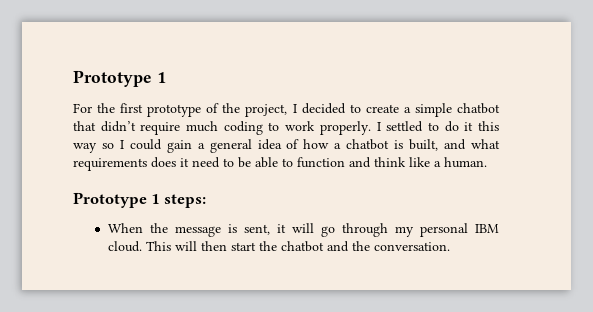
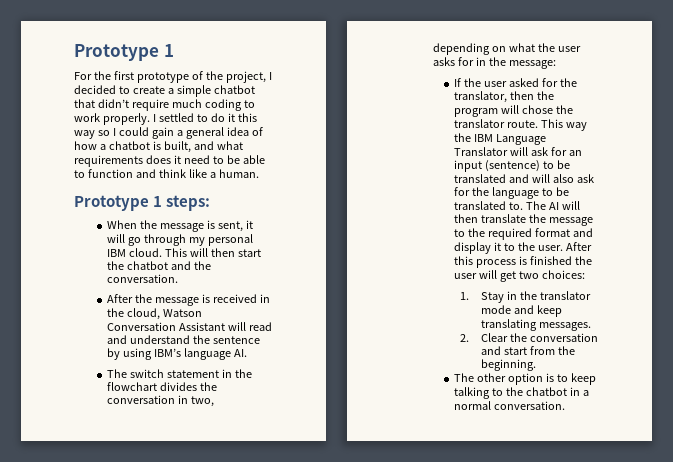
+ After the message is received in the cloud, Watson Conversation Assistant will read and understand the sentence by using IBM’s language AI.
+ The switch statement in the flowchart divides the conversation in two, depending on what the user asks for in the message:
+ If the user asked for the translator, then the program will chose the translator route. This way the IBM Language Translator will ask for an input (sentence) to be translated and will also ask for the language to be translated to. The AI will then translate the message to the required format and display it to the user. After this process is finished the user will get two choices:
+ 1. Stay in the translator mode and keep translating messages.
+ 2. Clear the conversation and start from the beginning.
+ The other option is to keep talking to the chatbot in a normal conversation.

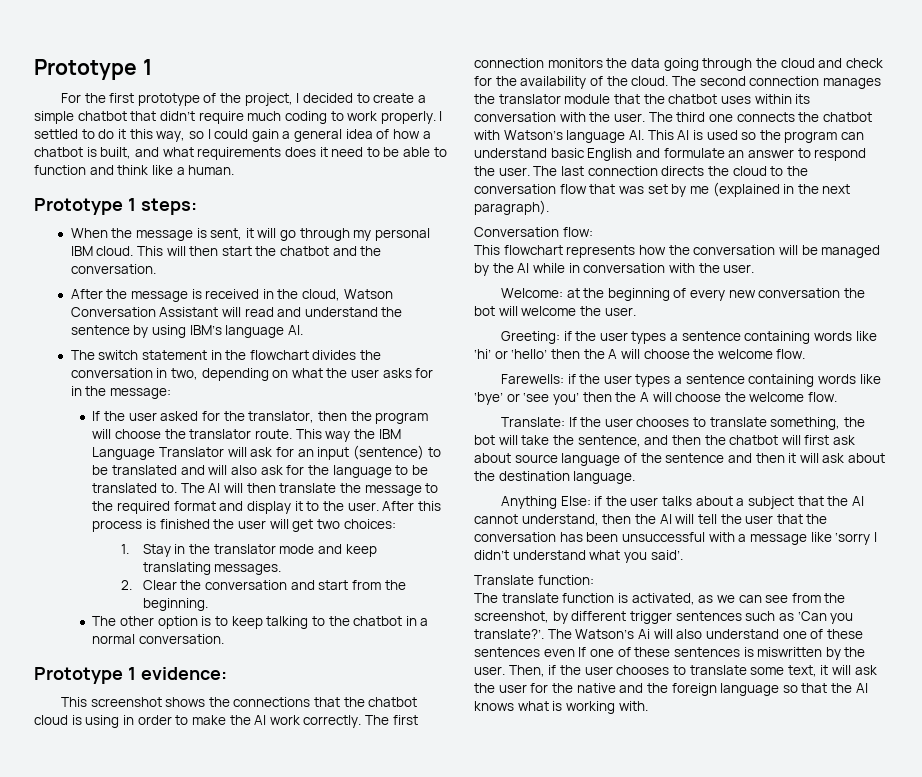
- I settled to do it this way so I could gain a general idea of how a chatbot is built, and what requirements does it need to be able to function and think like a human.
+ I settled to do it this way, so I could gain a general idea of how a chatbot is built, and what requirements does it need to be able to function and think like a human.
- If the user asked for the translator, then the program will chose the translator route.
+ If the user asked for the translator, then the program will choose the translator route.
+ Prototype 1 evidence:
+ This screenshot shows the connections that the chatbot cloud is using in order to make the AI work correctly. The first connection monitors the data going through the cloud and check for the availability of the cloud. The second connection manages the translator module that the chatbot uses within its conversation with the user. The third one connects the chatbot with Watson’s language AI. This AI is used so the program can understand basic English and formulate an answer to respond the user. The last connection directs the cloud to the conversation flow that was set by me (explained in the next paragraph).
+ Conversation flow:
+ This flowchart represents how the conversation will be managed by the AI while in conversation with the user.
+ Welcome: at the beginning of every new conversation the bot will welcome the user.
+ Greeting: if the user types a sentence containing words like ‘hi’ or ‘hello’ then the A will choose the welcome flow.
+ Farewells: if the user types a sentence containing words like ‘bye’ or ‘see you’ then the A will choose the welcome flow.
+ Translate: If the user chooses to translate something, the bot will take the sentence, and then the chatbot will first ask about source language of the sentence and then it will ask about the destination language.
+ Anything Else: if the user talks about a subject that the AI cannot understand, then the AI will tell the user that the conversation has been unsuccessful with a message like ‘sorry I didn’t understand what you said’.
+ Translate function:
+ The translate function is activated, as we can see from the screenshot, by different trigger sentences such as ‘Can you translate?’. The Watson’s Ai will also understand one of these sentences even If one of these sentences is miswritten by the user. Then, if the user chooses to translate some text, it will ask the user for the native and the foreign language so that the AI knows what is working with.

